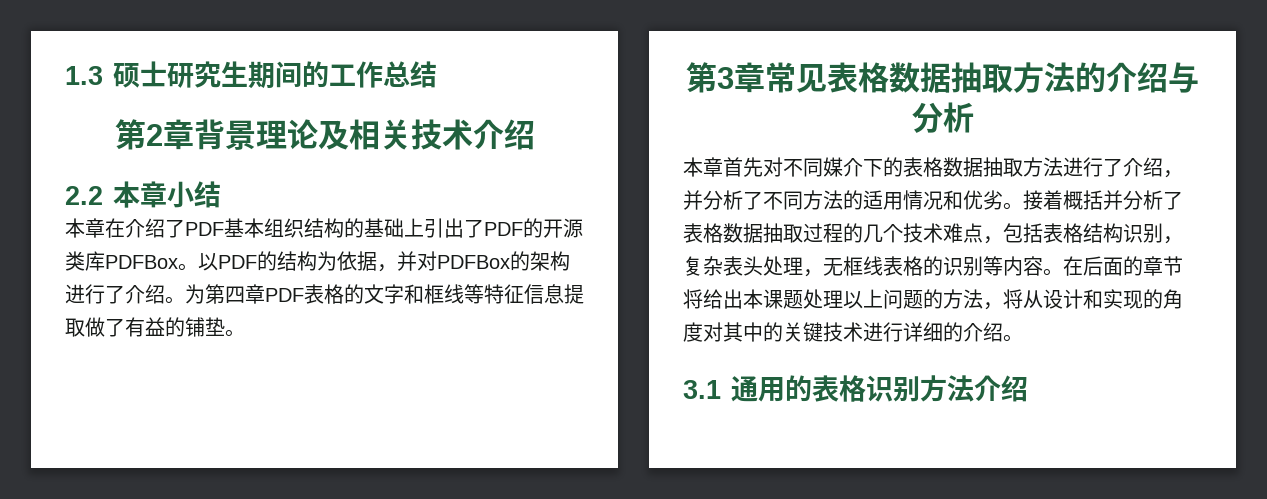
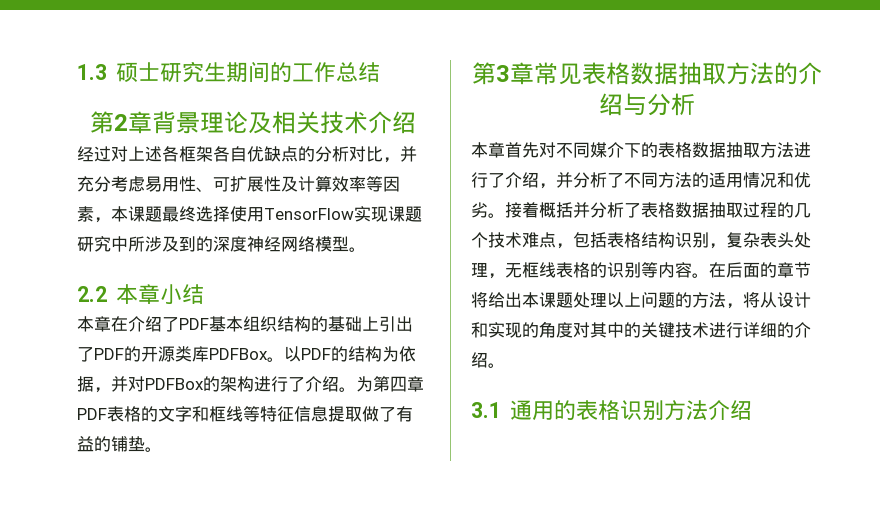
+ 经过对上述各框架各自优缺点的分析对比，并充分考虑易用性、可扩展性及计算效率等因素，本课题最终选择使用TensorFlow实现课题研究中所涉及到的深度神经网络模型。

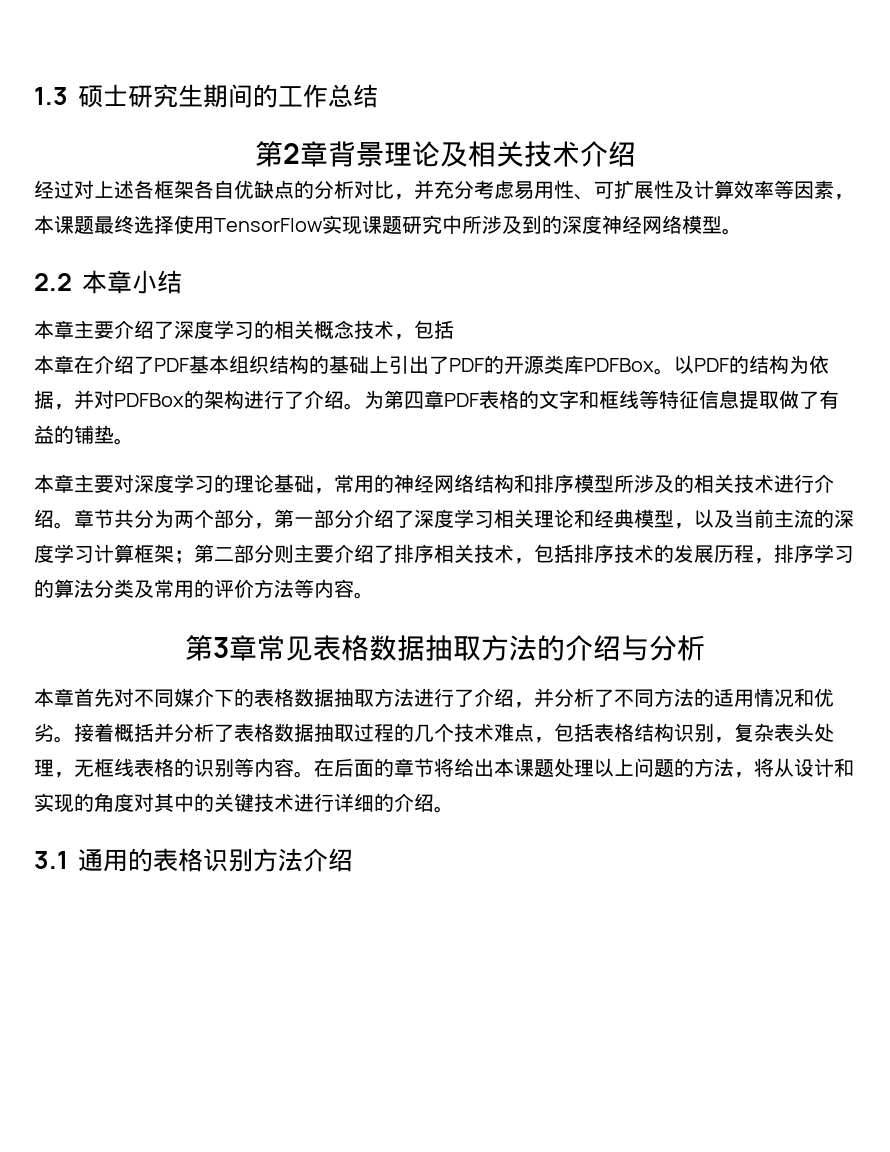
+ 本章主要介绍了深度学习的相关概念技术，包括
+ 本章主要对深度学习的理论基础，常用的神经网络结构和排序模型所涉及的相关技术进行介绍。章节共分为两个部分，第一部分介绍了深度学习相关理论和经典模型，以及当前主流的深度学习计算框架；第二部分则主要介绍了排序相关技术，包括排序技术的发展历程，排序学习的算法分类及常用的评价方法等内容。

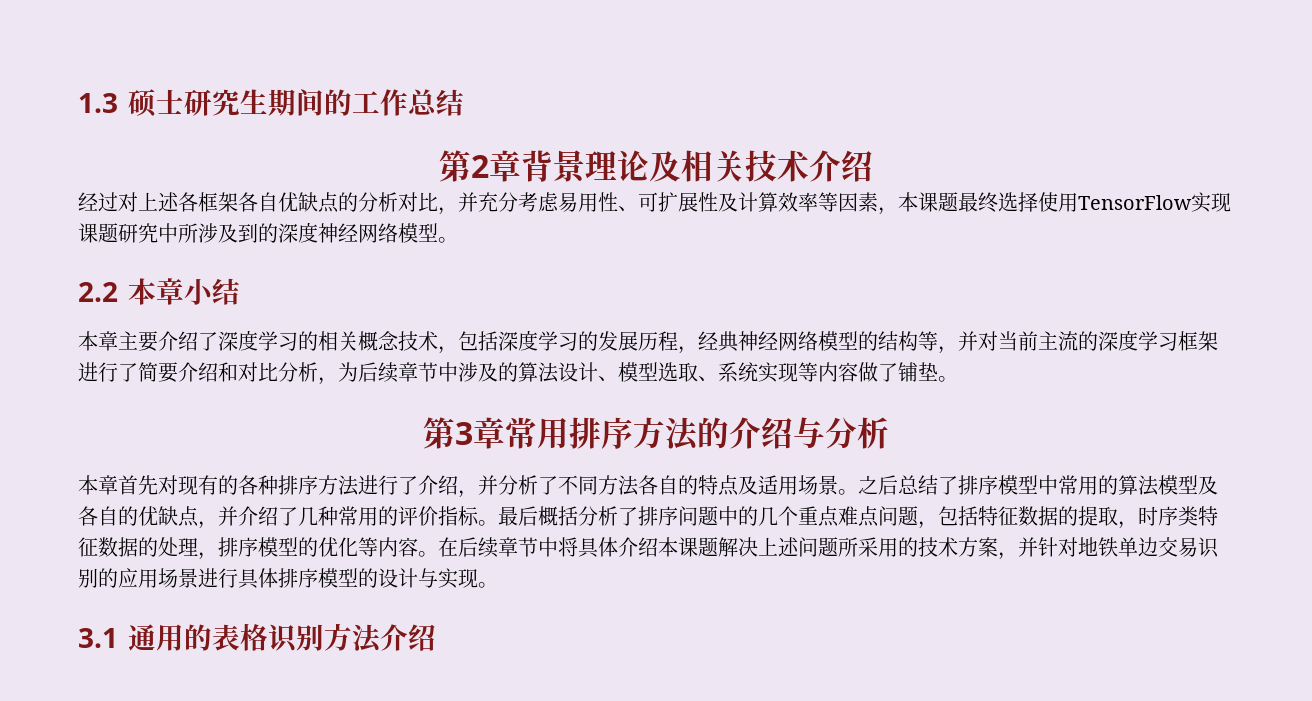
- 本章主要介绍了深度学习的相关概念技术，包括
- 本章在介绍了PDF基本组织结构的基础上引出了PDF的开源类库PDFBox。以PDF的结构为依据，并对PDFBox的架构进行了介绍。为第四章PDF表格的文字和框线等特征信息提取做了有益的铺垫。
- 本章主要对深度学习的理论基础，常用的神经网络结构和排序模型所涉及的相关技术进行介绍。章节共分为两个部分，第一部分介绍了深度学习相关理论和经典模型，以及当前主流的深度学习计算框架；第二部分则主要介绍了排序相关技术，包括排序技术的发展历程，排序学习的算法分类及常用的评价方法等内容。
+ 本章主要介绍了深度学习的相关概念技术，包括深度学习的发展历程，经典神经网络模型的结构等，并对当前主流的深度学习框架进行了简要介绍和对比分析，为后续章节中涉及的算法设计、模型选取、系统实现等内容做了铺垫。
- 第3章常见表格数据抽取方法的介绍与分析
+ 第3章常用排序方法的介绍与分析
- 本章首先对不同媒介下的表格数据抽取方法进行了介绍，并分析了不同方法的适用情况和优劣。接着概括并分析了表格数据抽取过程的几个技术难点，包括表格结构识别，复杂表头处理，无框线表格的识别等内容。在后面的章节将给出本课题处理以上问题的方法，将从设计和实现的角度对其中的关键技术进行详细的介绍。
+ 本章首先对现有的各种排序方法进行了介绍，并分析了不同方法各自的特点及适用场景。之后总结了排序模型中常用的算法模型及各自的优缺点，并介绍了几种常用的评价指标。最后概括分析了排序问题中的几个重点难点问题，包括特征数据的提取，时序类特征数据的处理，排序模型的优化等内容。在后续章节中将具体介绍本课题解决上述问题所采用的技术方案，并针对地铁单边交易识别的应用场景进行具体排序模型的设计与实现。

